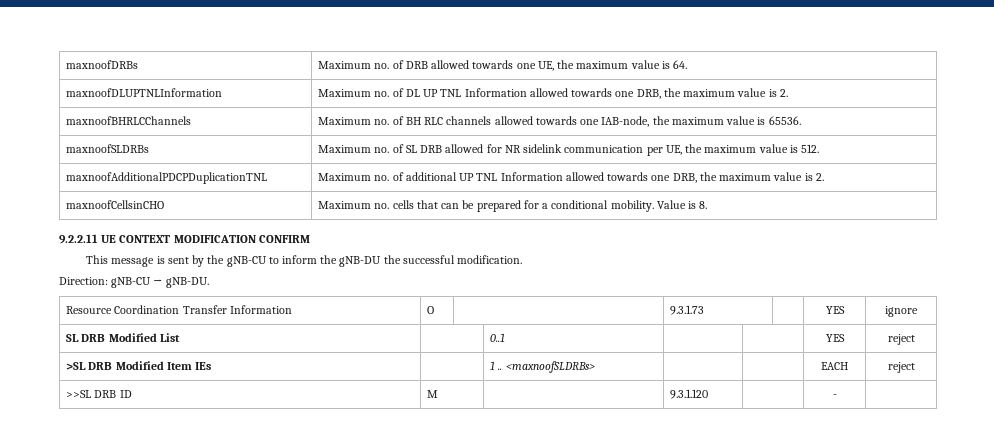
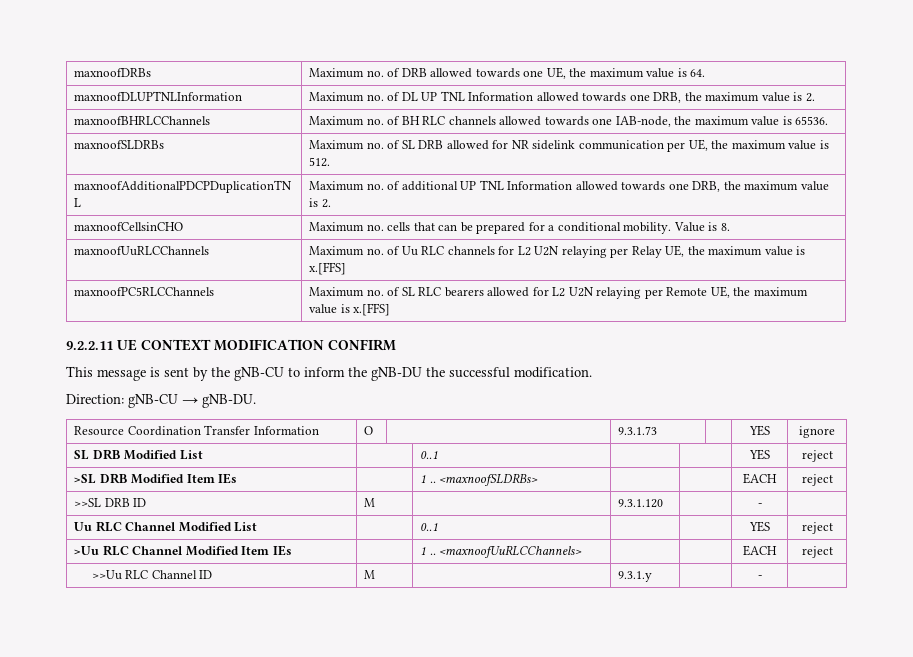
+ maxnoofUuRLCChannels | Maximum no. of Uu RLC channels for L2 U2N relaying per Relay UE, the maximum value is x.[FFS]
+ maxnoofPC5RLCChannels | Maximum no. of SL RLC bearers allowed for L2 U2N relaying per Remote UE, the maximum value is x.[FFS]
+ Uu RLC Channel Modified List | | 0..1 | | | YES | reject
+ >Uu RLC Channel Modified Item IEs | | 1 .. <maxnoofUuRLCChannels> | | | EACH | reject
+ >>Uu RLC Channel ID | M | | 9.3.1.y | | - |

